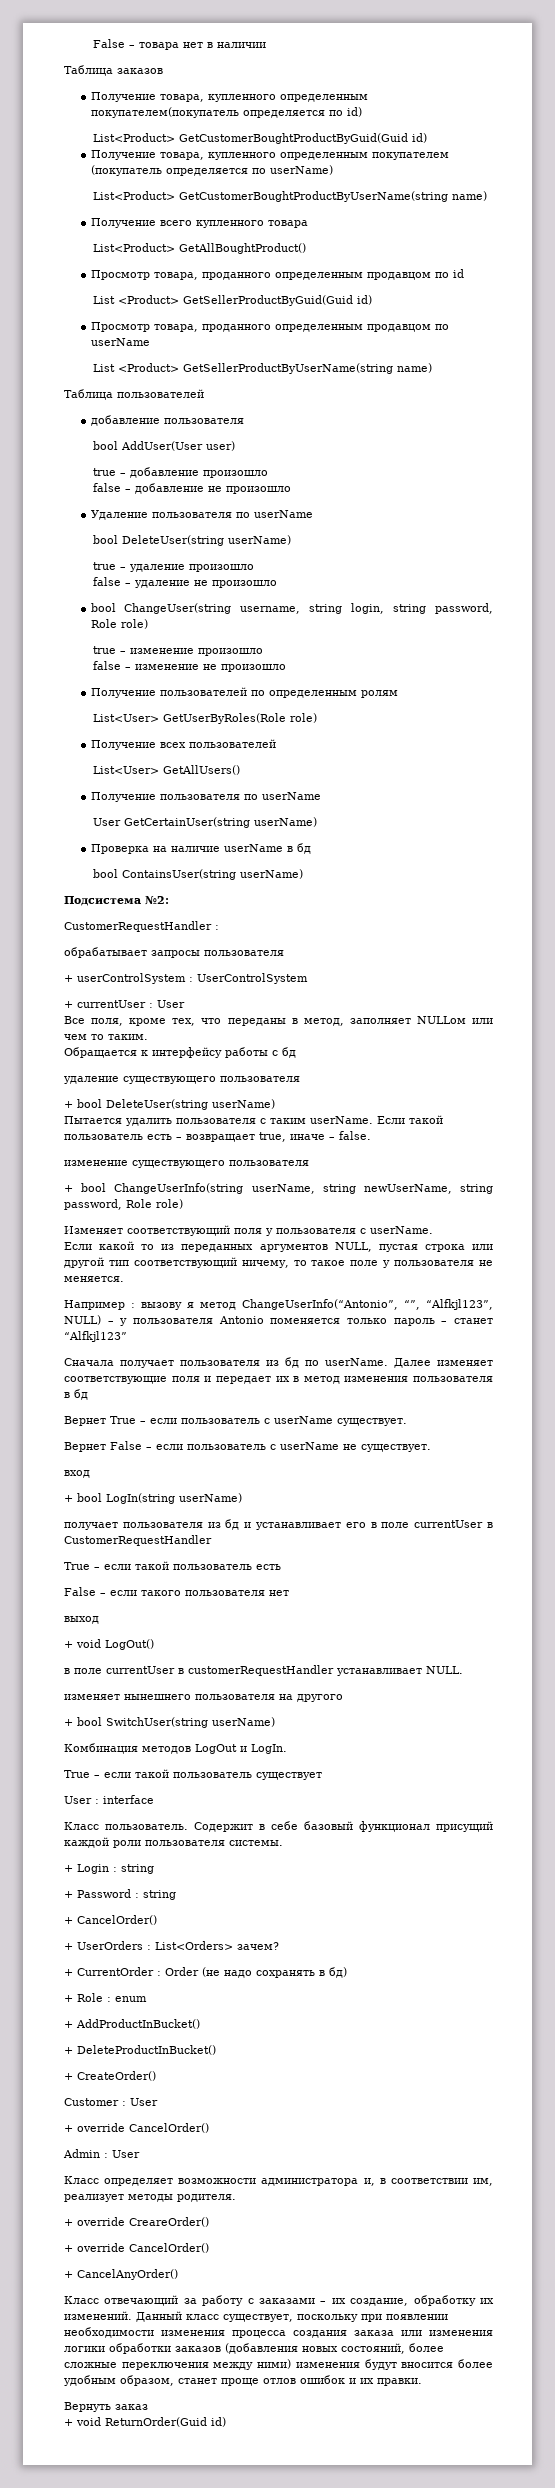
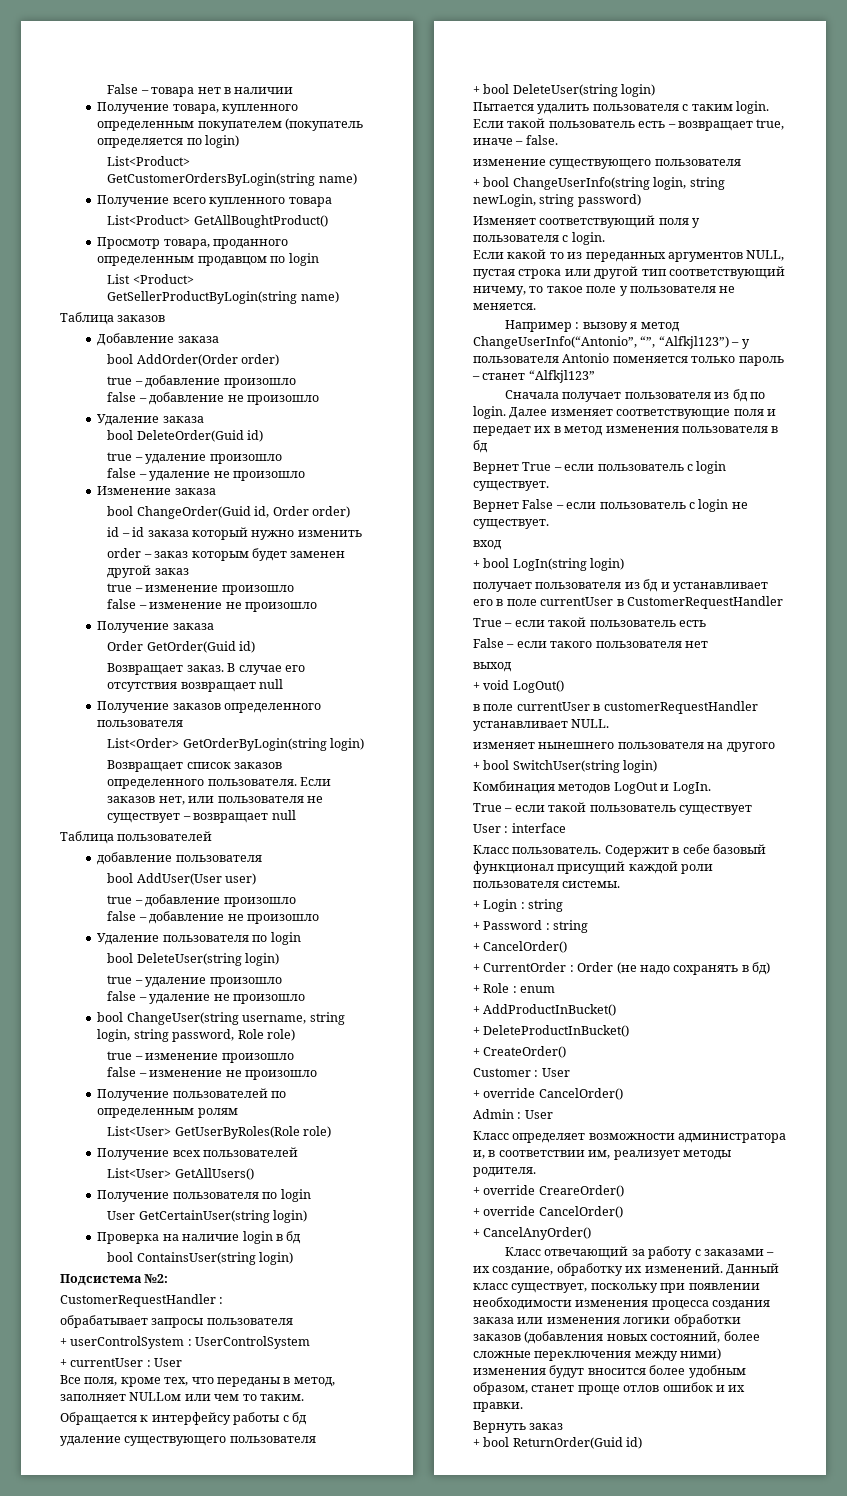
- Таблица заказов
- Получение товара, купленного определенным покупателем(покупатель определяется по id)
- List<Product> GetCustomerBoughtProductByGuid(Guid id)
- Получение товара, купленного определенным покупателем (покупатель определяется по userName)
- List<Product> GetCustomerBoughtProductByUserName(string name)
+ Получение товара, купленного определенным покупателем (покупатель определяется по login)
+ List<Product> GetCustomerOrdersByLogin(string name)
- Просмотр товара, проданного определенным продавцом по id
- List <Product> GetSellerProductByGuid(Guid id)
- Просмотр товара, проданного определенным продавцом по userName
- List <Product> GetSellerProductByUserName(string name)
+ Просмотр товара, проданного определенным продавцом по login
+ List <Product> GetSellerProductByLogin(string name)
+ Таблица заказов
+ Добавление заказа
+ bool AddOrder(Order order)
+ true – добавление произошло
+ false – добавление не произошло
+ Удаление заказа
+ bool DeleteOrder(Guid id)
+ true – удаление произошло
+ false – удаление не произошло
+ Изменение заказа
+ bool ChangeOrder(Guid id, Order order)
+ id – id заказа который нужно изменить
+ order – заказ которым будет заменен другой заказ
+ true – изменение произошло
+ false – изменение не произошло
+ Получение заказа
+ Order GetOrder(Guid id)
+ Возвращает заказ. В случае его отсутствия возвращает null
+ Получение заказов определенного пользователя
+ List<Order> GetOrderByLogin(string login)
+ Возвращает список заказов определенного пользователя. Если заказов нет, или пользователя не существует – возвращает null
- Удаление пользователя по userName
- bool DeleteUser(string userName)
+ Удаление пользователя по login
+ bool DeleteUser(string login)
- Получение пользователя по userName
+ Получение пользователя по login
- User GetCertainUser(string userName)
+ User GetCertainUser(string login)
- Проверка на наличие userName в бд
+ Проверка на наличие login в бд
- bool ContainsUser(string userName)
+ bool ContainsUser(string login)
- + bool DeleteUser(string userName)
+ + bool DeleteUser(string login)
- Пытается удалить пользователя с таким userName.
+ Пытается удалить пользователя с таким login.
- + bool ChangeUserInfo(string userName, string newUserName, string password, Role role)
+ + bool ChangeUserInfo(string login, string newLogin, string password)
- Изменяет соответствующий поля у пользователя с userName.
+ Изменяет соответствующий поля у пользователя с login.
- Например : вызову я метод ChangeUserInfo(“Antonio”, “”, “Alfkjl123”, NULL) – у пользователя Antonio поменяется только пароль – станет “Alfkjl123”
+ Например : вызову я метод ChangeUserInfo(“Antonio”, “”, “Alfkjl123”) – у пользователя Antonio поменяется только пароль – станет “Alfkjl123”
- Сначала получает пользователя из бд по userName.
+ Сначала получает пользователя из бд по login.
- Вернет True – если пользователь с userName существует.
+ Вернет True – если пользователь с login существует.
- Вернет False – если пользователь с userName не существует.
+ Вернет False – если пользователь с login не существует.
- + bool LogIn(string userName)
+ + bool LogIn(string login)
- + bool SwitchUser(string userName)
+ + bool SwitchUser(string login)
- + UserOrders : List<Orders> зачем?
- + void ReturnOrder(Guid id)
+ + bool ReturnOrder(Guid id)

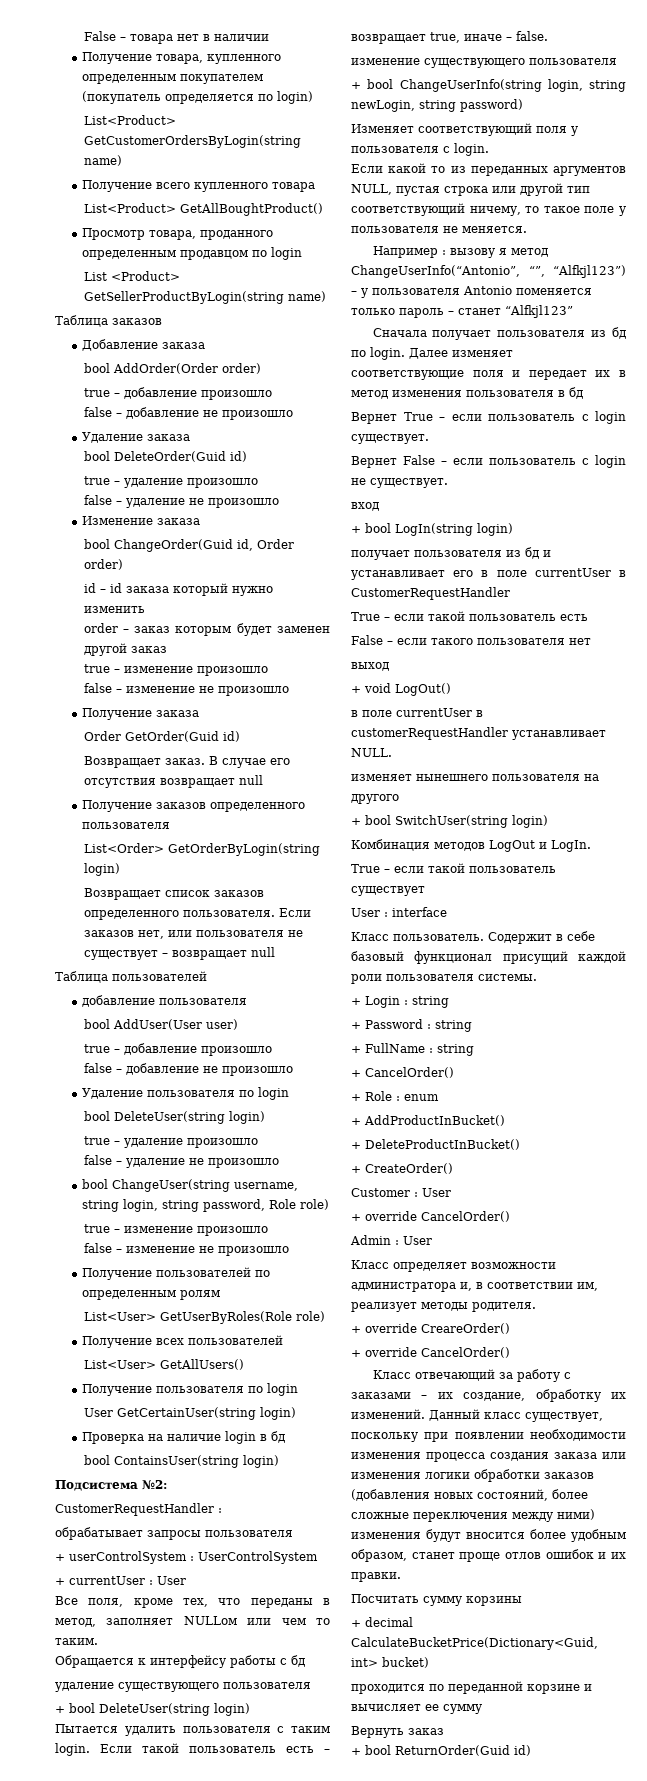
+ + FullName : string
  + CancelOrder()
- + CurrentOrder : Order (не надо сохранять в бд)
- + CancelAnyOrder()
+ Посчитать сумму корзины
+ + decimal CalculateBucketPrice(Dictionary<Guid, int> bucket)
+ проходится по переданной корзине и вычисляет ее сумму

